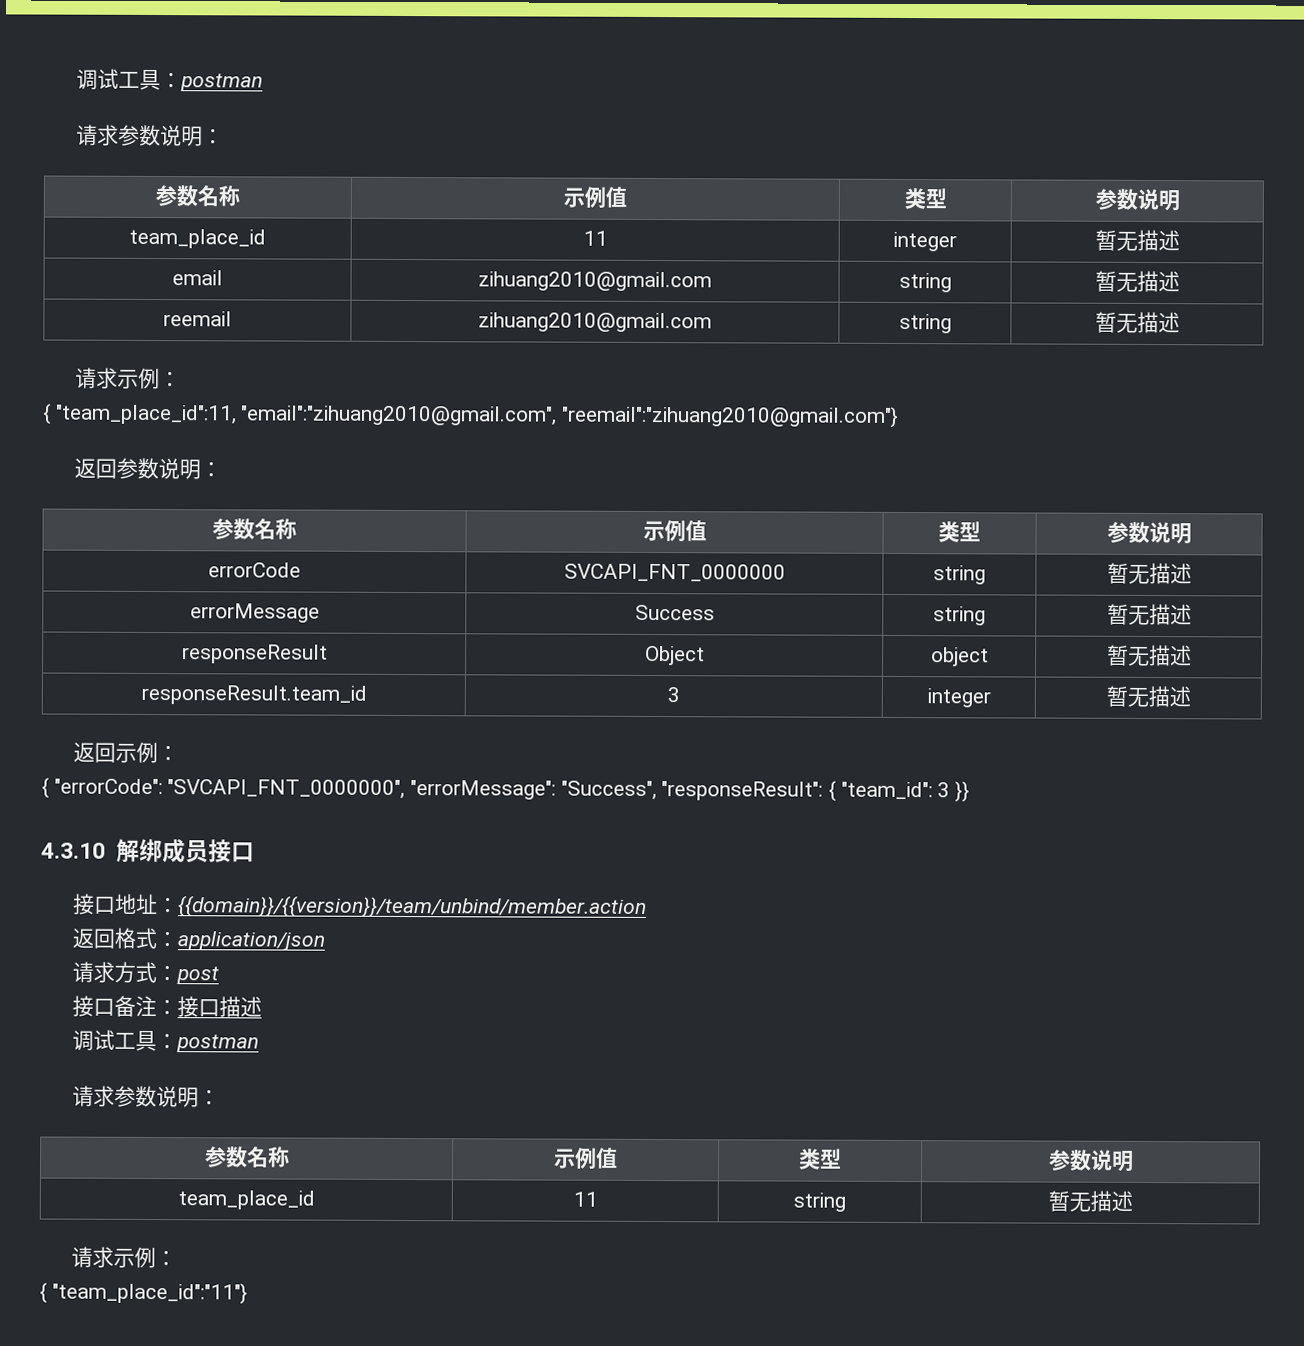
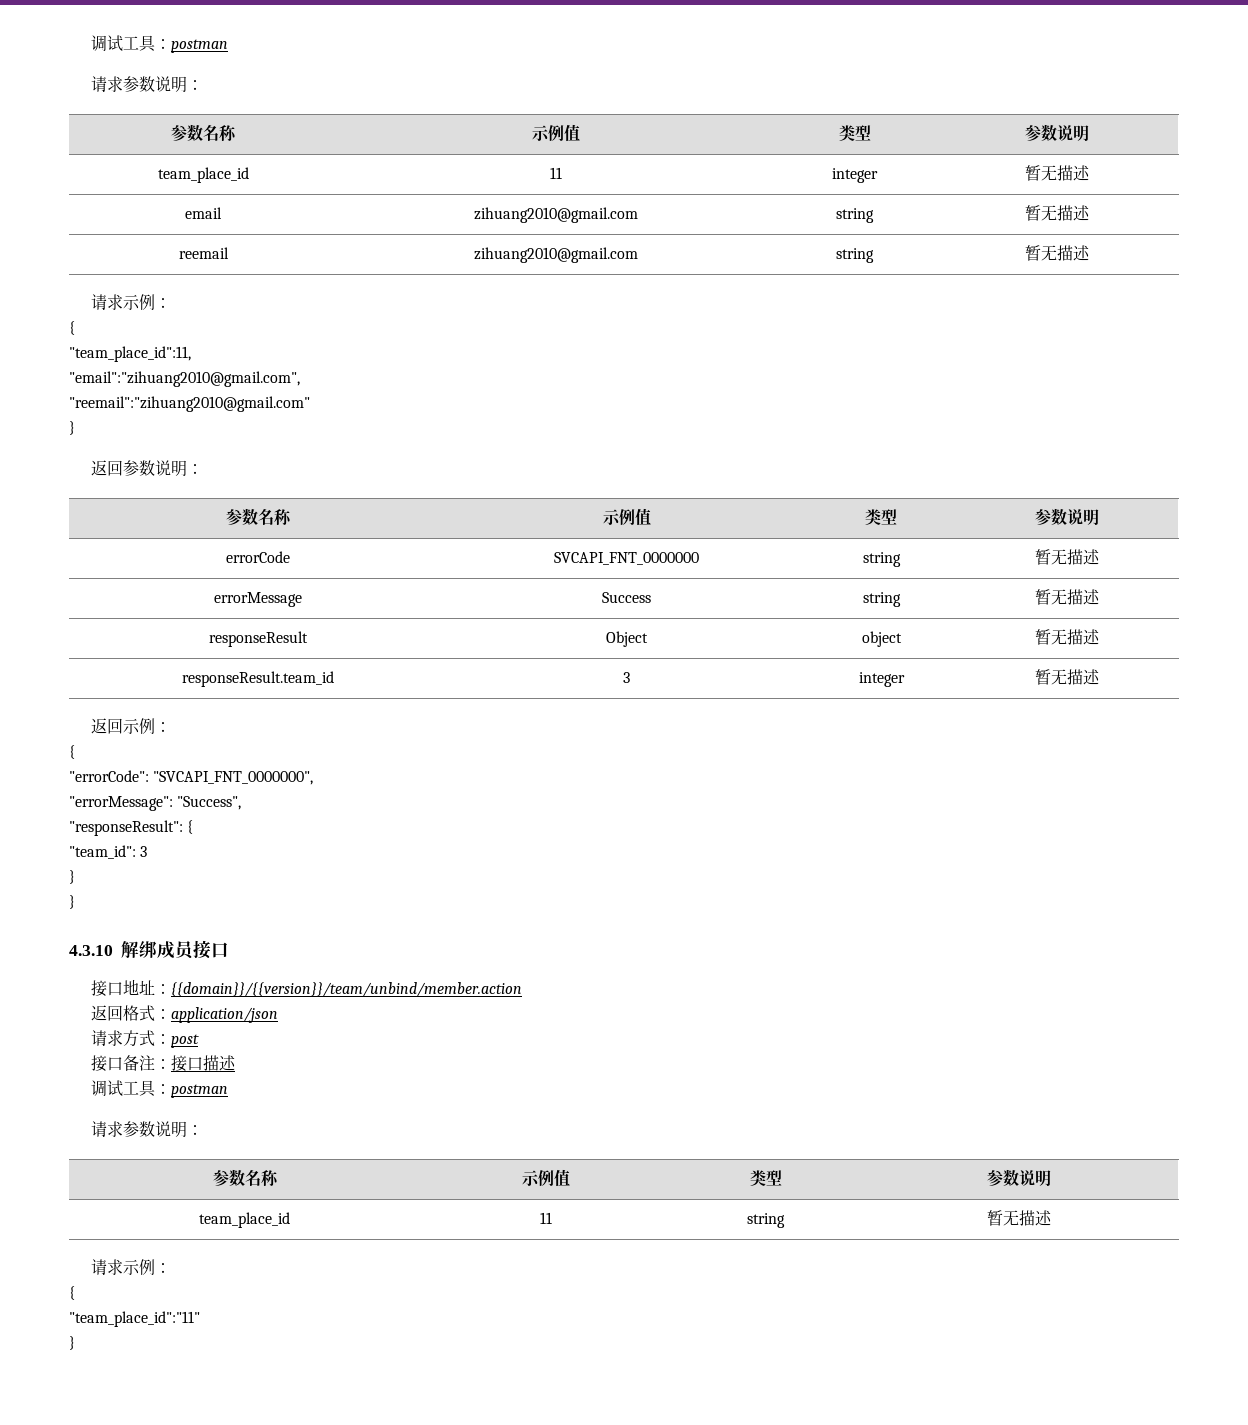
  reemail | zihuang2010@gmail.com | string | 暂无描述
  请求示例：
- { "team_place_id":11, "email":"zihuang2010@gmail.com", "reemail":"zihuang2010@gmail.com"}
+ {
+ "team_place_id":11,
+ "email":"zihuang2010@gmail.com",
+ "reemail":"zihuang2010@gmail.com"
+ }
  返回示例：
- { "errorCode": "SVCAPI_FNT_0000000", "errorMessage": "Success", "responseResult": { "team_id": 3 }}
+ {
+ "errorCode": "SVCAPI_FNT_0000000",
+ "errorMessage": "Success",
+ "responseResult": {
+ "team_id": 3
+ }
+ }
  team_place_id | 11 | string | 暂无描述
  请求示例：
- { "team_place_id":"11"}
+ {
+ "team_place_id":"11"
+ }

